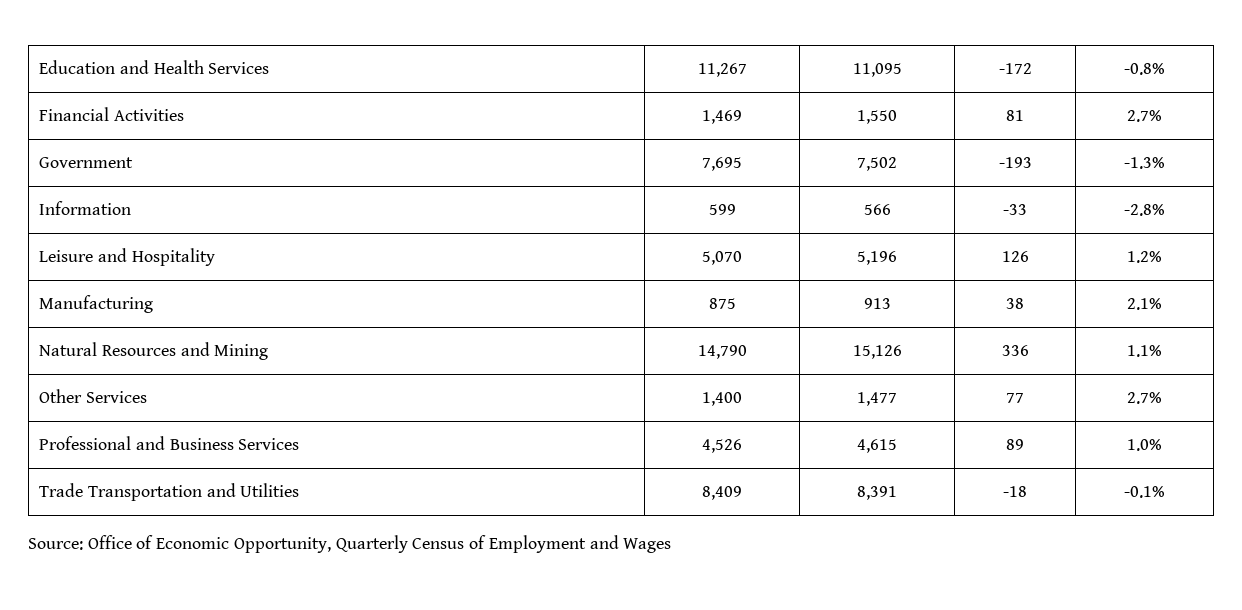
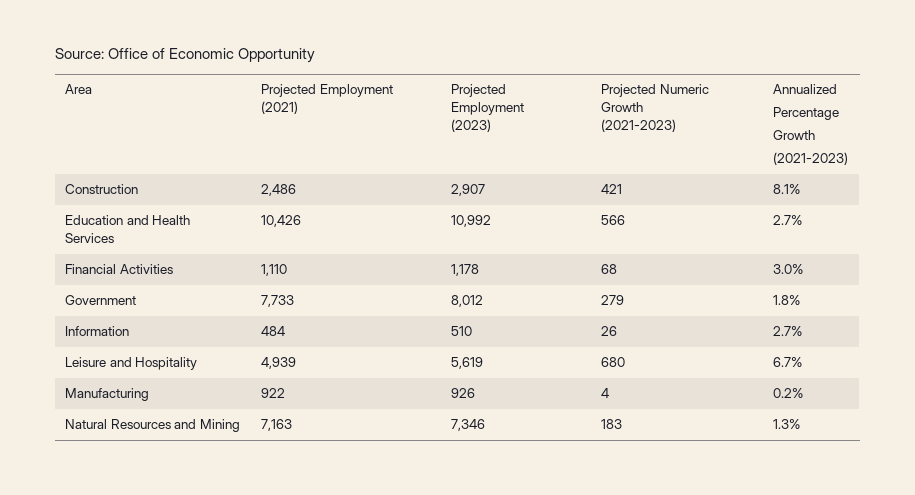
- Education and Health Services | 11,267 | 11,095 | -172 | -0.8%
- Financial Activities | 1,469 | 1,550 | 81 | 2.7%
- Government | 7,695 | 7,502 | -193 | -1.3%
- Information | 599 | 566 | -33 | -2.8%
- Leisure and Hospitality | 5,070 | 5,196 | 126 | 1.2%
- Manufacturing | 875 | 913 | 38 | 2.1%
- Natural Resources and Mining | 14,790 | 15,126 | 336 | 1.1%
- Other Services | 1,400 | 1,477 | 77 | 2.7%
- Professional and Business Services | 4,526 | 4,615 | 89 | 1.0%
- Trade Transportation and Utilities | 8,409 | 8,391 | -18 | -0.1%
- Source: Office of Economic Opportunity, Quarterly Census of Employment and Wages
+ Source: Office of Economic Opportunity
+ Area | Projected Employment (2021) | Projected Employment
+ (2023) | Projected Numeric Growth
+ (2021-2023) | Annualized
+ Percentage
+ Growth
+ (2021-2023)
+ Construction | 2,486 | 2,907 | 421 | 8.1%
+ Education and Health Services | 10,426 | 10,992 | 566 | 2.7%
+ Financial Activities | 1,110 | 1,178 | 68 | 3.0%
+ Government | 7,733 | 8,012 | 279 | 1.8%
+ Information | 484 | 510 | 26 | 2.7%
+ Leisure and Hospitality | 4,939 | 5,619 | 680 | 6.7%
+ Manufacturing | 922 | 926 | 4 | 0.2%
+ Natural Resources and Mining | 7,163 | 7,346 | 183 | 1.3%

